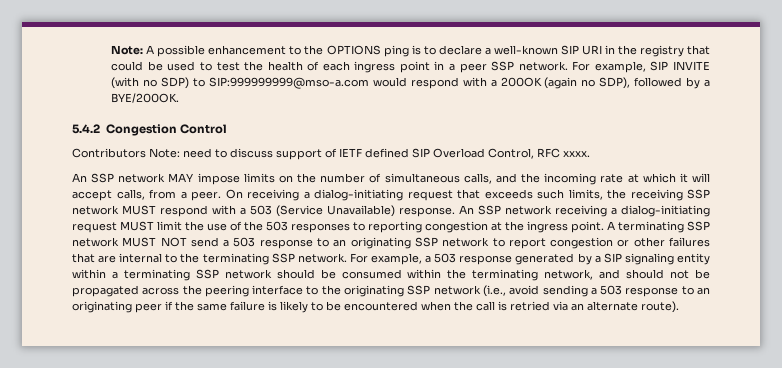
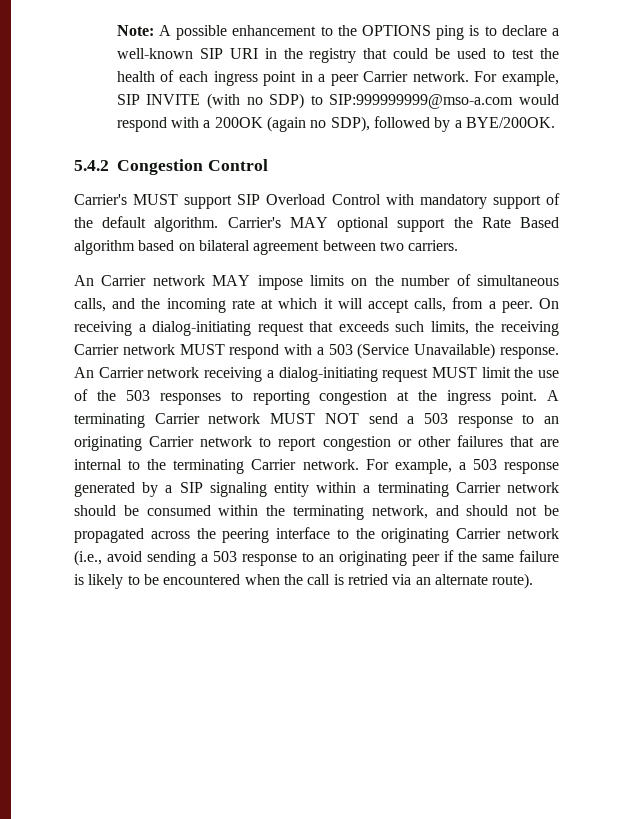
- Note: A possible enhancement to the OPTIONS ping is to declare a well-known SIP URI in the registry that could be used to test the health of each ingress point in a peer SSP network.
+ Note: A possible enhancement to the OPTIONS ping is to declare a well-known SIP URI in the registry that could be used to test the health of each ingress point in a peer Carrier network.
- Contributors Note: need to discuss support of IETF defined SIP Overload Control, RFC xxxx.
- An SSP network MAY impose limits on the number of simultaneous calls, and the incoming rate at which it will accept calls, from a peer.
+ Carrier's MUST support SIP Overload Control with mandatory support of the default algorithm. Carrier's MAY optional support the Rate Based algorithm based on bilateral agreement between two carriers.
+ An Carrier network MAY impose limits on the number of simultaneous calls, and the incoming rate at which it will accept calls, from a peer.
- On receiving a dialog-initiating request that exceeds such limits, the receiving SSP network MUST respond with a 503 (Service Unavailable) response.
+ On receiving a dialog-initiating request that exceeds such limits, the receiving Carrier network MUST respond with a 503 (Service Unavailable) response.
- An SSP network receiving a dialog-initiating request MUST limit the use of the 503 responses to reporting congestion at the ingress point.
+ An Carrier network receiving a dialog-initiating request MUST limit the use of the 503 responses to reporting congestion at the ingress point.
- A terminating SSP network MUST NOT send a 503 response to an originating SSP network to report congestion or other failures that are internal to the terminating SSP network.
+ A terminating Carrier network MUST NOT send a 503 response to an originating Carrier network to report congestion or other failures that are internal to the terminating Carrier network.
- For example, a 503 response generated by a SIP signaling entity within a terminating SSP network should be consumed within the terminating network, and should not be propagated across the peering interface to the originating SSP network (i.e., avoid sending a 503 response to an originating peer if the same failure is likely to be encountered when the call is retried via an alternate route).
+ For example, a 503 response generated by a SIP signaling entity within a terminating Carrier network should be consumed within the terminating network, and should not be propagated across the peering interface to the originating Carrier network (i.e., avoid sending a 503 response to an originating peer if the same failure is likely to be encountered when the call is retried via an alternate route).

